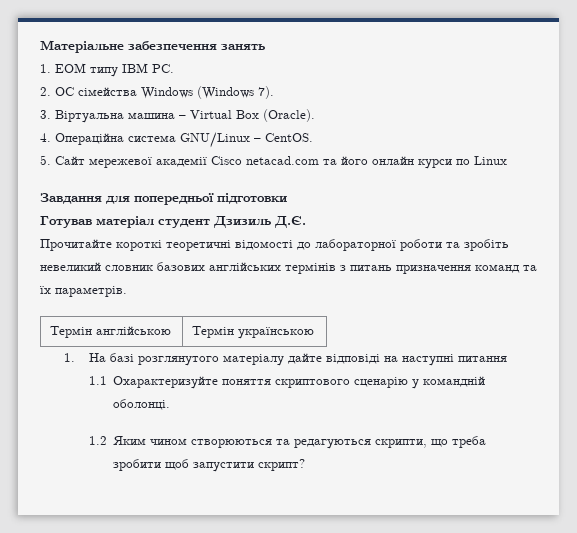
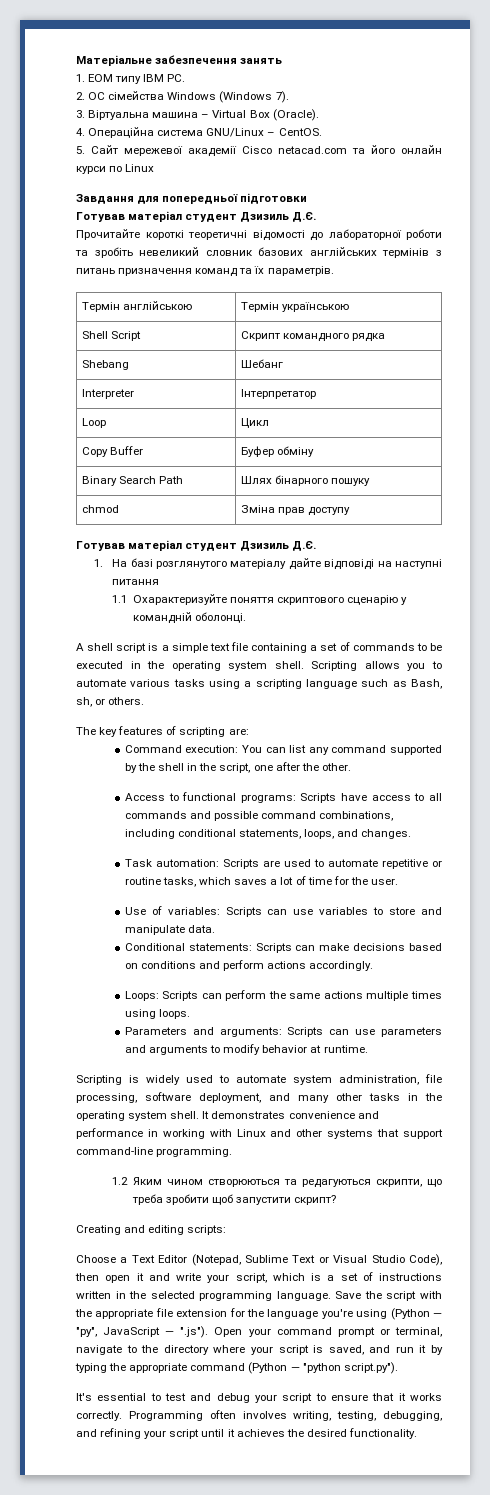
+ Shell Script | Скрипт командного рядка
+ Shebang | Шебанг
+ Interpreter | Інтерпретатор
+ Loop | Цикл
+ Copy Buffer | Буфер обміну
+ Binary Search Path | Шлях бінарного пошуку
+ chmod | Зміна прав доступу
+ Готував матеріал студент Дзизиль Д.Є.
+ A shell script is a simple text file containing a set of commands to be executed in the operating system shell. Scripting allows you to automate various tasks using a scripting language such as Bash, sh, or others.
+ The key features of scripting are:
+ Command execution: You can list any command supported by the shell in the script, one after the other.
+ Access to functional programs: Scripts have access to all commands and possible command combinations, including conditional statements, loops, and changes.
+ Task automation: Scripts are used to automate repetitive or routine tasks, which saves a lot of time for the user.
+ Use of variables: Scripts can use variables to store and manipulate data.
+ Conditional statements: Scripts can make decisions based on conditions and perform actions accordingly.
+ Loops: Scripts can perform the same actions multiple times using loops.
+ Parameters and arguments: Scripts can use parameters and arguments to modify behavior at runtime.
+ Scripting is widely used to automate system administration, file processing, software deployment, and many other tasks in the operating system shell. It demonstrates convenience and performance in working with Linux and other systems that support command-line programming.
+ Creating and editing scripts:
+ Choose a Text Editor (Notepad, Sublime Text or Visual Studio Code), then open it and write your script, which is a set of instructions written in the selected programming language. Save the script with the appropriate file extension for the language you're using (Python — "py", JavaScript — ".js"). Open your command prompt or terminal, navigate to the directory where your script is saved, and run it by typing the appropriate command (Python — "python script.py").
+ It's essential to test and debug your script to ensure that it works correctly. Programming often involves writing, testing, debugging, and refining your script until it achieves the desired functionality.

